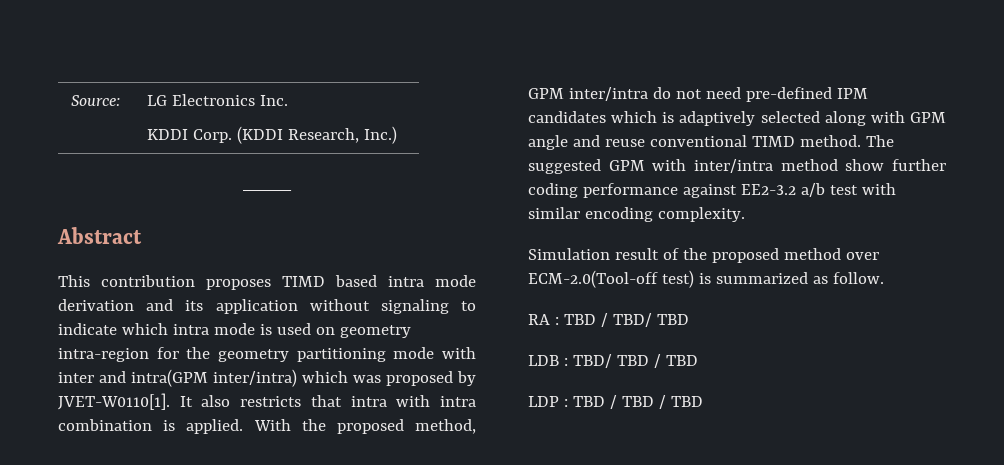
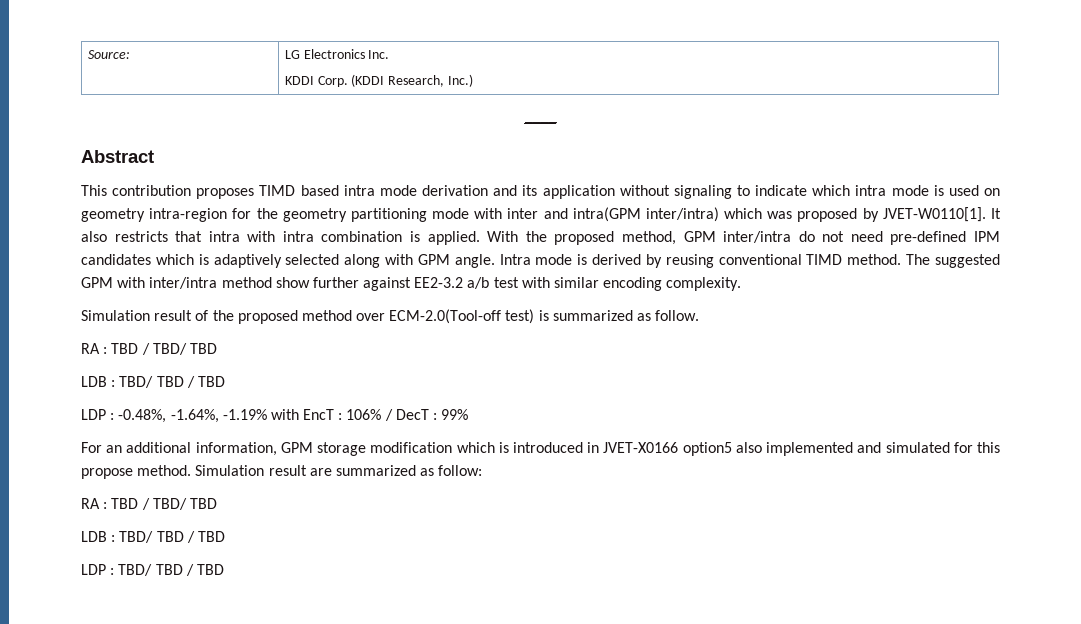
- With the proposed method, GPM inter/intra do not need pre-defined IPM candidates which is adaptively selected along with GPM angle and reuse conventional TIMD method.
+ With the proposed method, GPM inter/intra do not need pre-defined IPM candidates which is adaptively selected along with GPM angle. Intra mode is derived by reusing conventional TIMD method.
- The suggested GPM with inter/intra method show further coding performance against EE2-3.2 a/b test with similar encoding complexity.
+ The suggested GPM with inter/intra method show further against EE2-3.2 a/b test with similar encoding complexity.
- LDP : TBD / TBD / TBD
+ LDP : -0.48%, -1.64%, -1.19% with EncT : 106% / DecT : 99%
+ For an additional information, GPM storage modification which is introduced in JVET-X0166 option5 also implemented and simulated for this propose method. Simulation result are summarized as follow:
+ RA : TBD / TBD/ TBD
+ LDB : TBD/ TBD / TBD
+ LDP : TBD/ TBD / TBD

